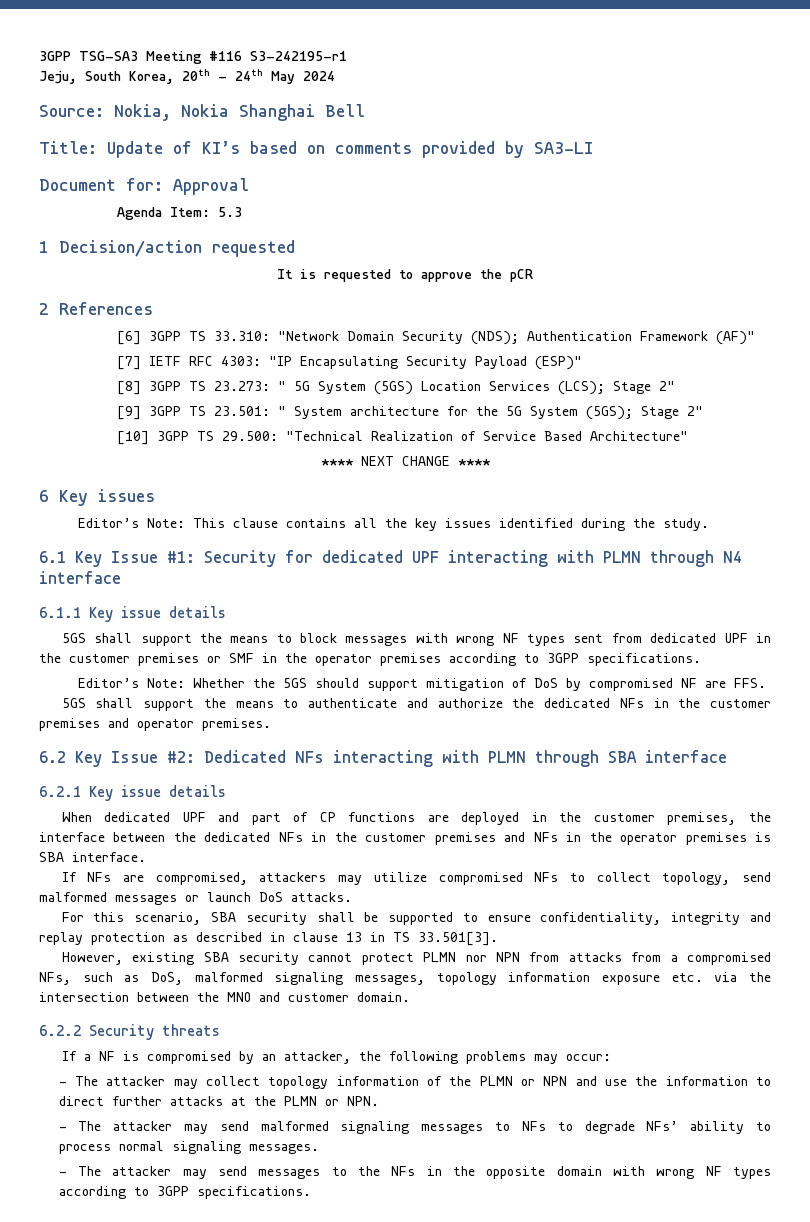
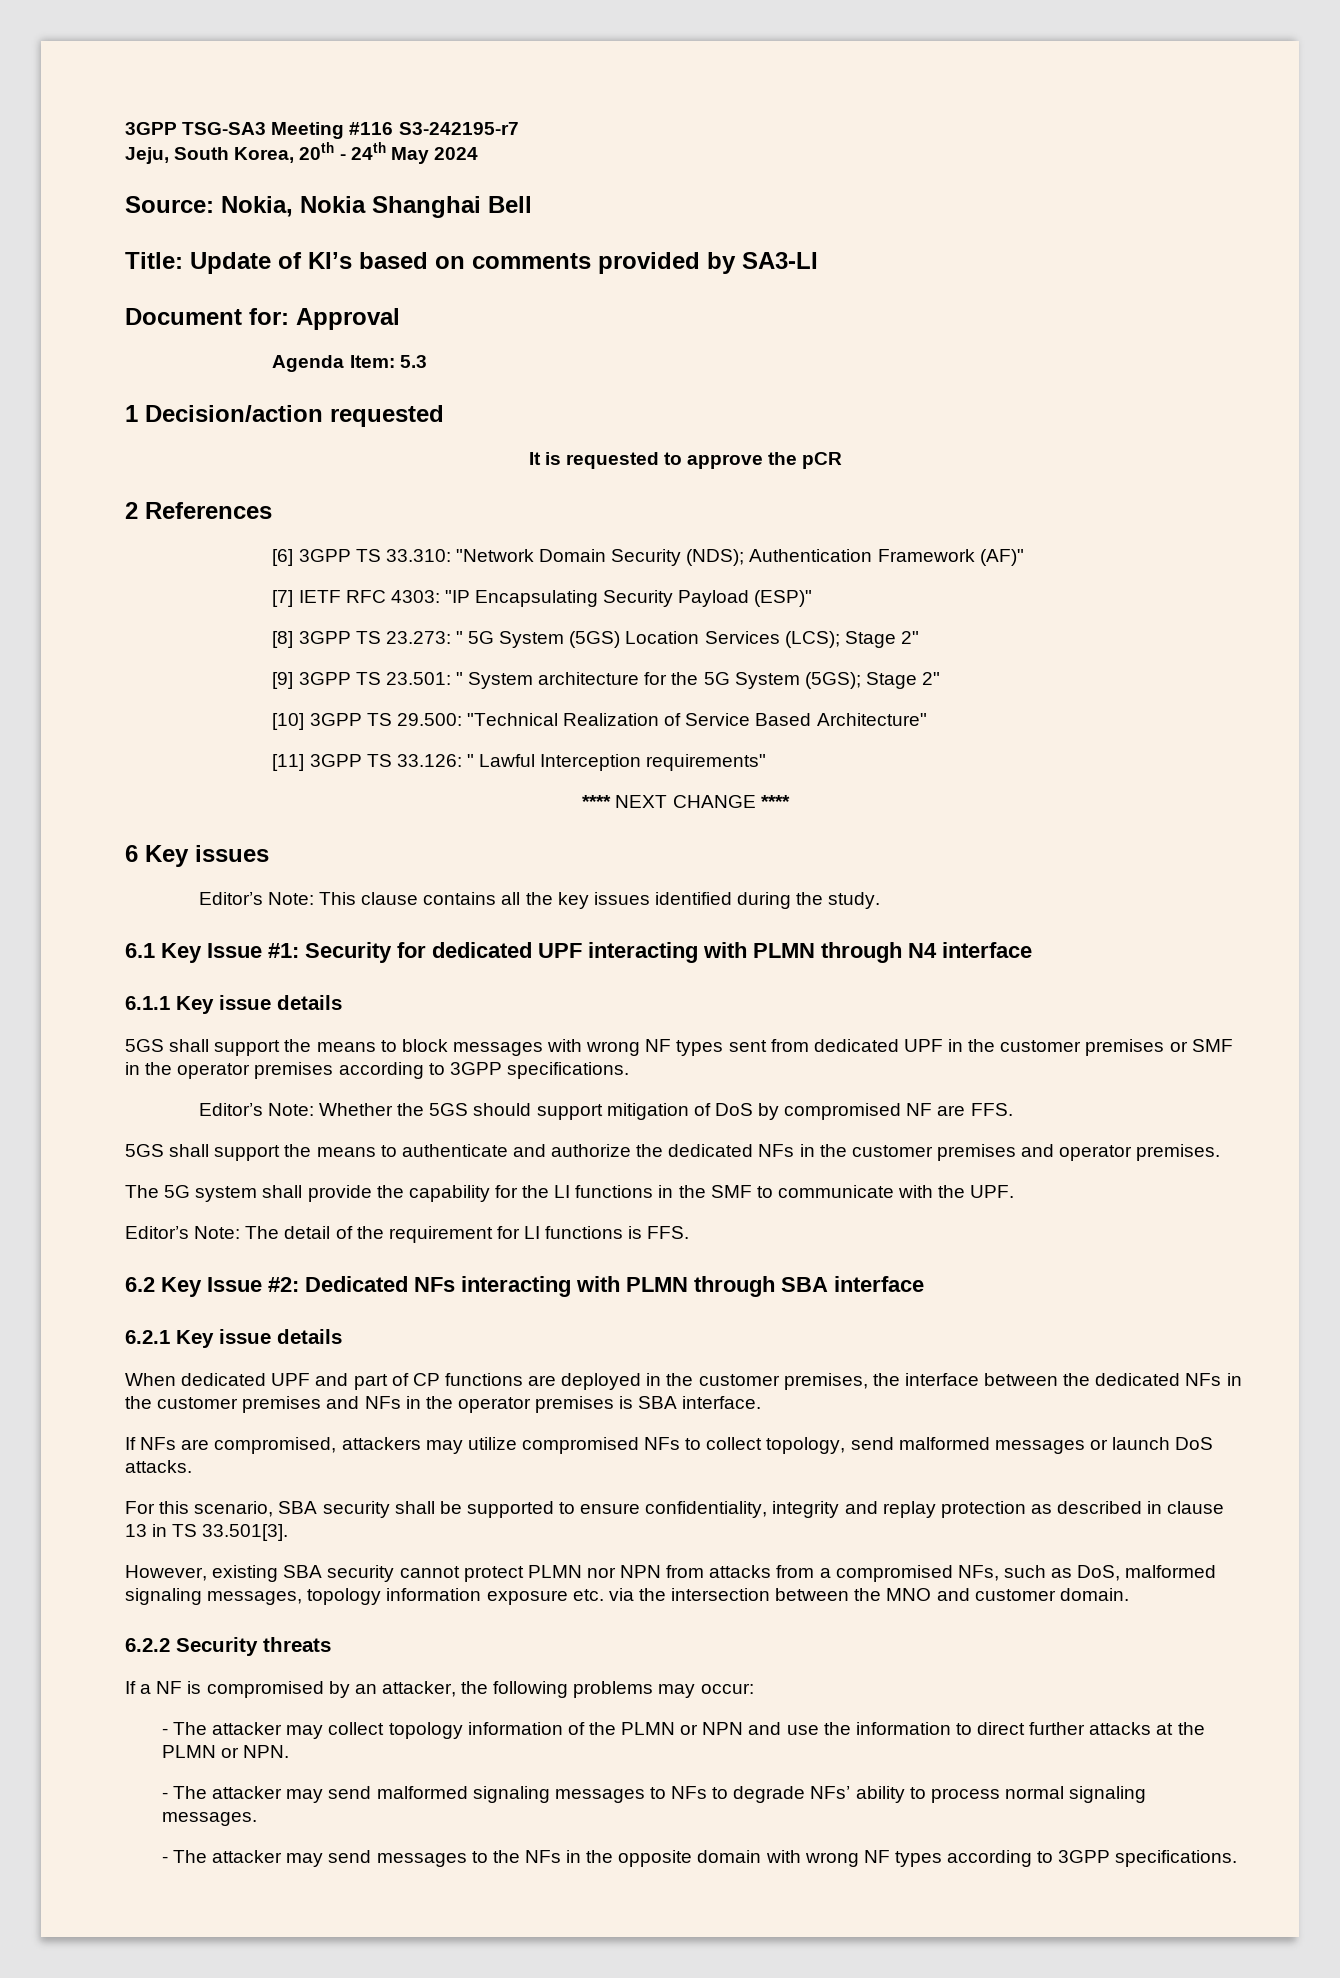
- 3GPP TSG-SA3 Meeting #116 S3-242195-r1
+ 3GPP TSG-SA3 Meeting #116 S3-242195-r7
+ [11] 3GPP TS 33.126: " Lawful Interception requirements"
+ The 5G system shall provide the capability for the LI functions in the SMF to communicate with the UPF.
+ Editor’s Note: The detail of the requirement for LI functions is FFS.

